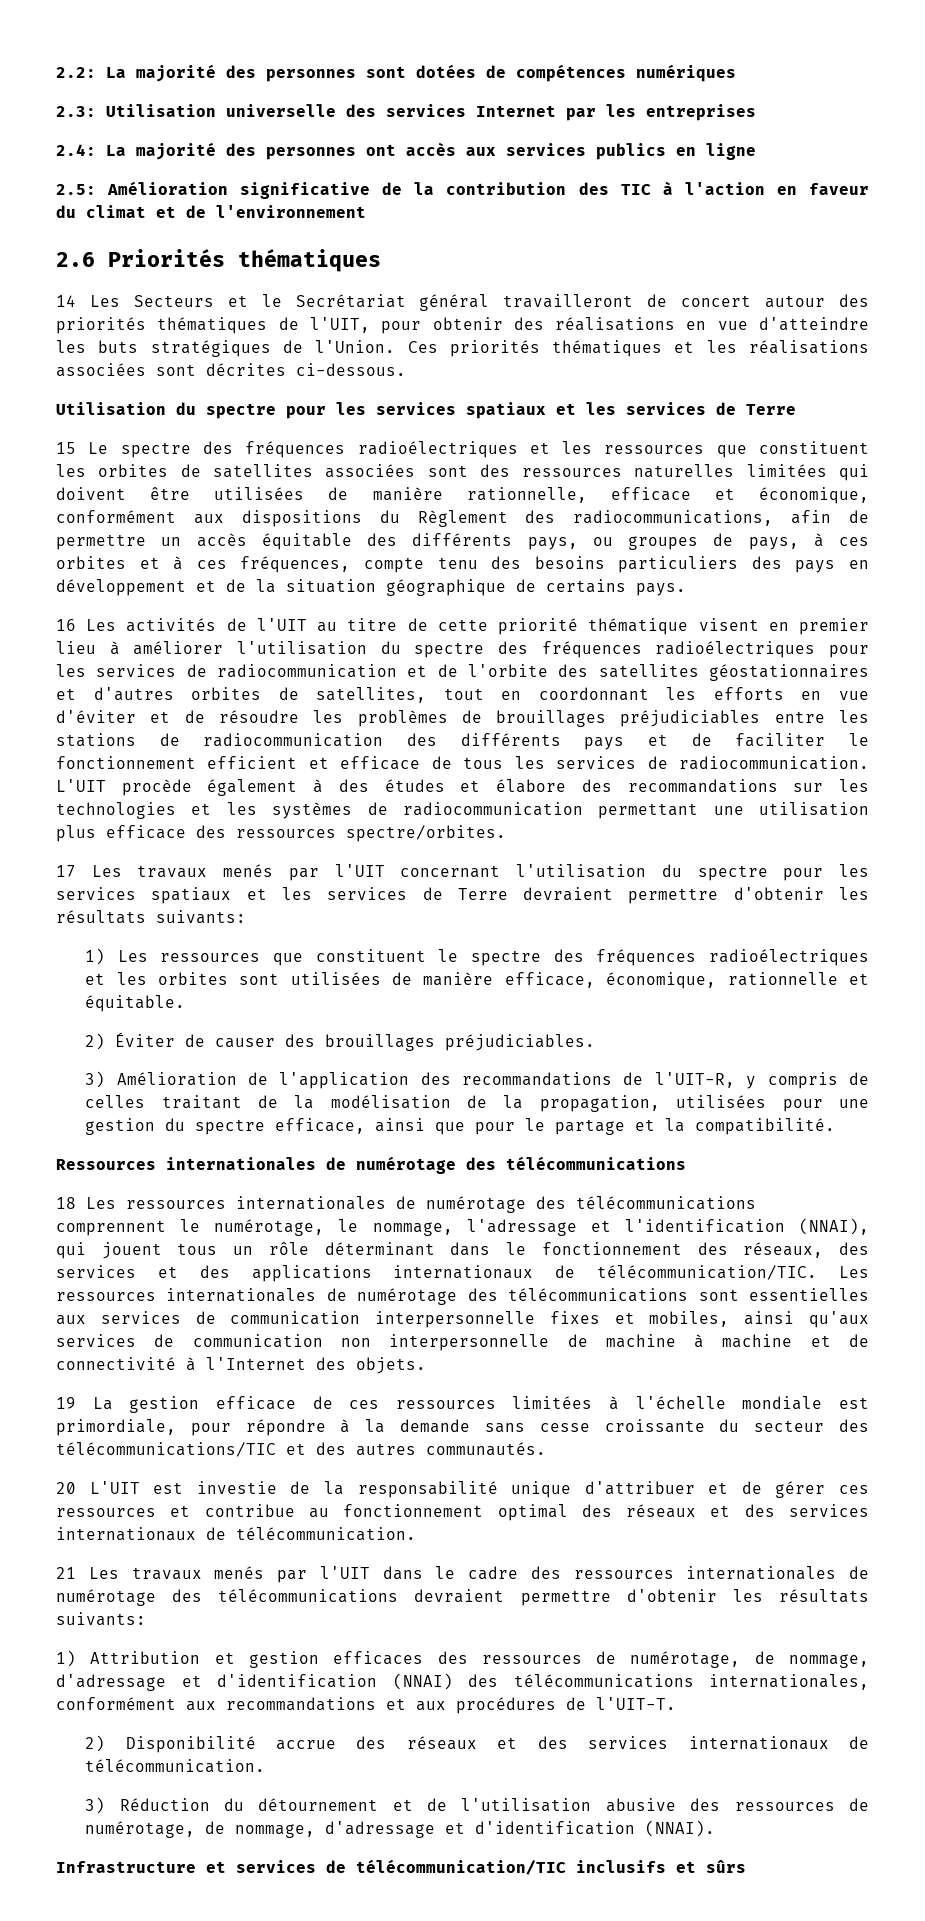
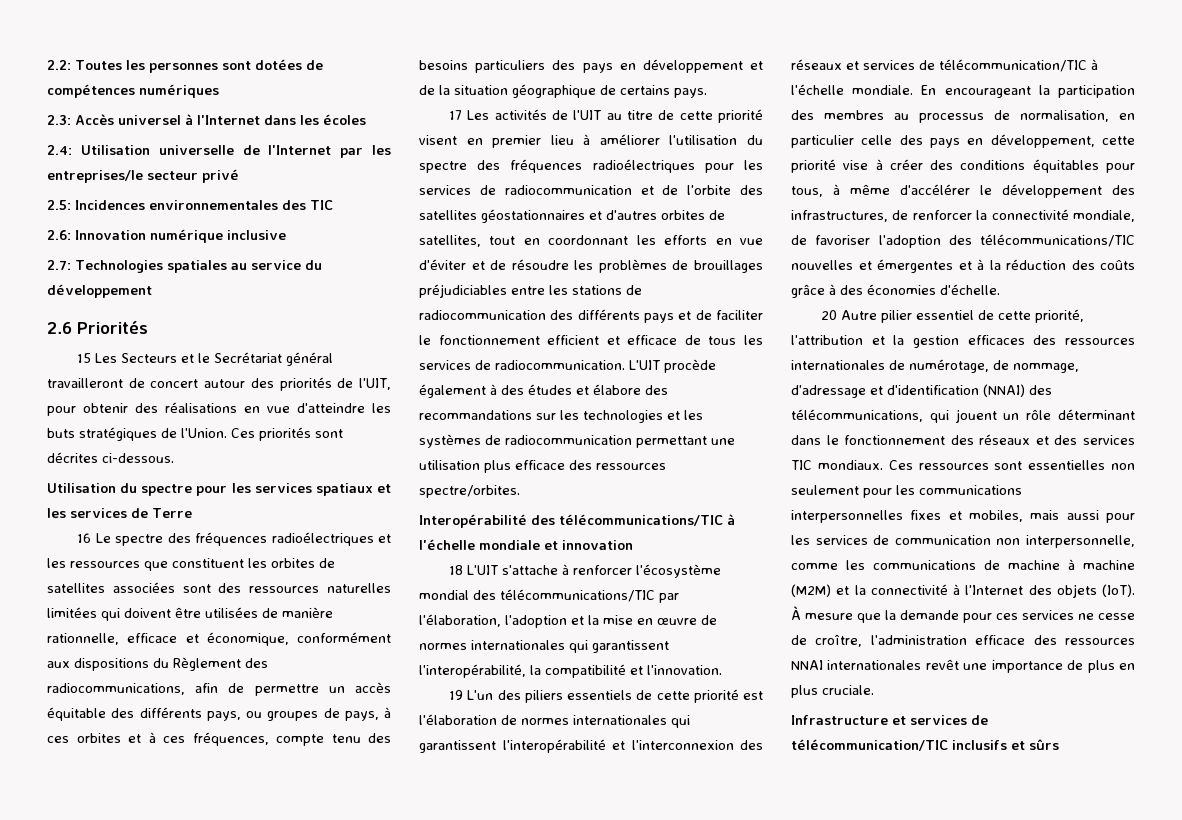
- 2.2: La majorité des personnes sont dotées de compétences numériques
+ 2.2: Toutes les personnes sont dotées de compétences numériques
- 2.3: Utilisation universelle des services Internet par les entreprises
- 2.4: La majorité des personnes ont accès aux services publics en ligne
- 2.5: Amélioration significative de la contribution des TIC à l'action en faveur du climat et de l'environnement
+ 2.3: Accès universel à l'Internet dans les écoles
+ 2.4: Utilisation universelle de l'Internet par les entreprises/le secteur privé
+ 2.5: Incidences environnementales des TIC
+ 2.6: Innovation numérique inclusive
+ 2.7: Technologies spatiales au service du développement
- 2.6 Priorités thématiques
- 14 Les Secteurs et le Secrétariat général travailleront de concert autour des priorités thématiques de l'UIT, pour obtenir des réalisations en vue d'atteindre les buts stratégiques de l'Union.
+ 2.6 Priorités
+ 15 Les Secteurs et le Secrétariat général travailleront de concert autour des priorités de l'UIT, pour obtenir des réalisations en vue d'atteindre les buts stratégiques de l'Union.
- Ces priorités thématiques et les réalisations associées sont décrites ci-dessous.
+ Ces priorités sont décrites ci-dessous.
- 15 Le spectre des fréquences radioélectriques et les ressources que constituent les orbites de satellites associées sont des ressources naturelles limitées qui doivent être utilisées de manière rationnelle, efficace et économique, conformément aux dispositions du Règlement des radiocommunications, afin de permettre un accès équitable des différents pays, ou groupes de pays, à ces orbites et à ces fréquences, compte tenu des besoins particuliers des pays en développement et de la situation géographique de certains pays.
+ 16 Le spectre des fréquences radioélectriques et les ressources que constituent les orbites de satellites associées sont des ressources naturelles limitées qui doivent être utilisées de manière rationnelle, efficace et économique, conformément aux dispositions du Règlement des radiocommunications, afin de permettre un accès équitable des différents pays, ou groupes de pays, à ces orbites et à ces fréquences, compte tenu des besoins particuliers des pays en développement et de la situation géographique de certains pays.
- 16 Les activités de l'UIT au titre de cette priorité thématique visent en premier lieu à améliorer l'utilisation du spectre des fréquences radioélectriques pour les services de radiocommunication et de l'orbite des satellites géostationnaires et d'autres orbites de satellites, tout en coordonnant les efforts en vue d'éviter et de résoudre les problèmes de brouillages préjudiciables entre les stations de radiocommunication des différents pays et de faciliter le fonctionnement efficient et efficace de tous les services de radiocommunication.
+ 17 Les activités de l'UIT au titre de cette priorité visent en premier lieu à améliorer l'utilisation du spectre des fréquences radioélectriques pour les services de radiocommunication et de l'orbite des satellites géostationnaires et d'autres orbites de satellites, tout en coordonnant les efforts en vue d'éviter et de résoudre les problèmes de brouillages préjudiciables entre les stations de radiocommunication des différents pays et de faciliter le fonctionnement efficient et efficace de tous les services de radiocommunication.
- 17 Les travaux menés par l'UIT concernant l'utilisation du spectre pour les services spatiaux et les services de Terre devraient permettre d'obtenir les résultats suivants:
- 1) Les ressources que constituent le spectre des fréquences radioélectriques et les orbites sont utilisées de manière efficace, économique, rationnelle et équitable.
- 2) Éviter de causer des brouillages préjudiciables.
- 3) Amélioration de l'application des recommandations de l'UIT-R, y compris de celles traitant de la modélisation de la propagation, utilisées pour une gestion du spectre efficace, ainsi que pour le partage et la compatibilité.
- Ressources internationales de numérotage des télécommunications
- 18 Les ressources internationales de numérotage des télécommunications comprennent le numérotage, le nommage, l'adressage et l'identification (NNAI), qui jouent tous un rôle déterminant dans le fonctionnement des réseaux, des services et des applications internationaux de télécommunication/TIC. Les ressources internationales de numérotage des télécommunications sont essentielles aux services de communication interpersonnelle fixes et mobiles, ainsi qu'aux services de communication non interpersonnelle de machine à machine et de connectivité à l'Internet des objets.
- 19 La gestion efficace de ces ressources limitées à l'échelle mondiale est primordiale, pour répondre à la demande sans cesse croissante du secteur des télécommunications/TIC et des autres communautés.
- 20 L'UIT est investie de la responsabilité unique d'attribuer et de gérer ces ressources et contribue au fonctionnement optimal des réseaux et des services internationaux de télécommunication.
- 21 Les travaux menés par l'UIT dans le cadre des ressources internationales de numérotage des télécommunications devraient permettre d'obtenir les résultats suivants:
- 1) Attribution et gestion efficaces des ressources de numérotage, de nommage, d'adressage et d'identification (NNAI) des télécommunications internationales, conformément aux recommandations et aux procédures de l'UIT-T.
- 2) Disponibilité accrue des réseaux et des services internationaux de télécommunication.
- 3) Réduction du détournement et de l'utilisation abusive des ressources de numérotage, de nommage, d'adressage et d'identification (NNAI).
+ Interopérabilité des télécommunications/TIC à l'échelle mondiale et innovation
+ 18 L'UIT s'attache à renforcer l'écosystème mondial des télécommunications/TIC par l'élaboration, l'adoption et la mise en œuvre de normes internationales qui garantissent l'interopérabilité, la compatibilité et l'innovation.
+ 19 L'un des piliers essentiels de cette priorité est l'élaboration de normes internationales qui garantissent l'interopérabilité et l'interconnexion des réseaux et services de télécommunication/TIC à l'échelle mondiale. En encourageant la participation des membres au processus de normalisation, en particulier celle des pays en développement, cette priorité vise à créer des conditions équitables pour tous, à même d'accélérer le développement des infrastructures, de renforcer la connectivité mondiale, de favoriser l'adoption des télécommunications/TIC nouvelles et émergentes et à la réduction des coûts grâce à des économies d'échelle.
+ 20 Autre pilier essentiel de cette priorité, l'attribution et la gestion efficaces des ressources internationales de numérotage, de nommage, d'adressage et d'identification (NNAI) des télécommunications, qui jouent un rôle déterminant dans le fonctionnement des réseaux et des services TIC mondiaux. Ces ressources sont essentielles non seulement pour les communications interpersonnelles fixes et mobiles, mais aussi pour les services de communication non interpersonnelle, comme les communications de machine à machine (M2M) et la connectivité à l'Internet des objets (IoT). À mesure que la demande pour ces services ne cesse de croître, l'administration efficace des ressources NNAI internationales revêt une importance de plus en plus cruciale.

